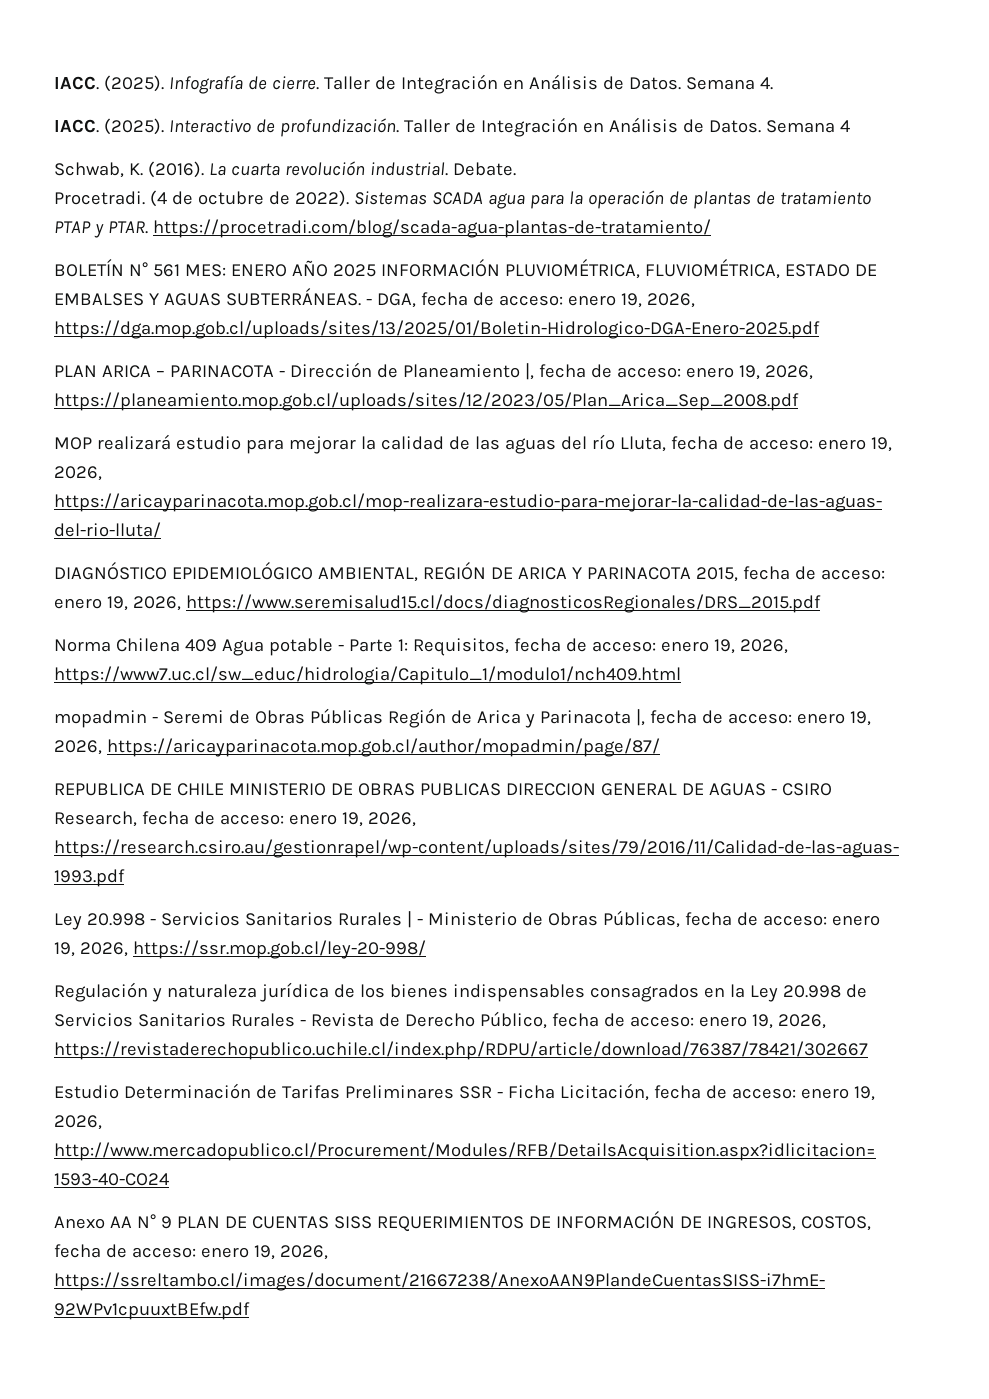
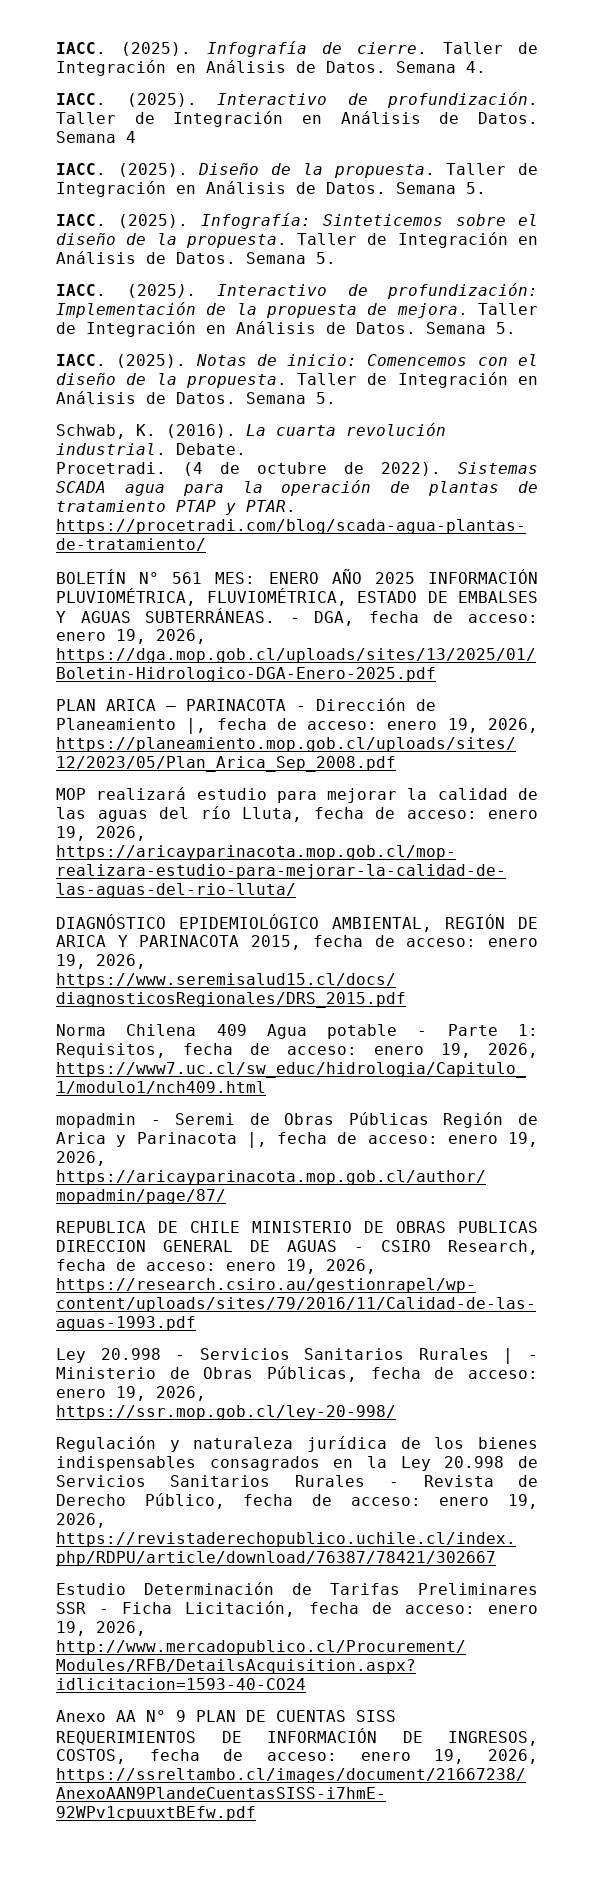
+ IACC. (2025). Diseño de la propuesta. Taller de Integración en Análisis de Datos. Semana 5.
+ IACC. (2025). Infografía: Sinteticemos sobre el diseño de la propuesta. Taller de Integración en Análisis de Datos. Semana 5.
+ IACC. (2025). Interactivo de profundización: Implementación de la propuesta de mejora. Taller de Integración en Análisis de Datos. Semana 5.
+ IACC. (2025). Notas de inicio: Comencemos con el diseño de la propuesta. Taller de Integración en Análisis de Datos. Semana 5.

